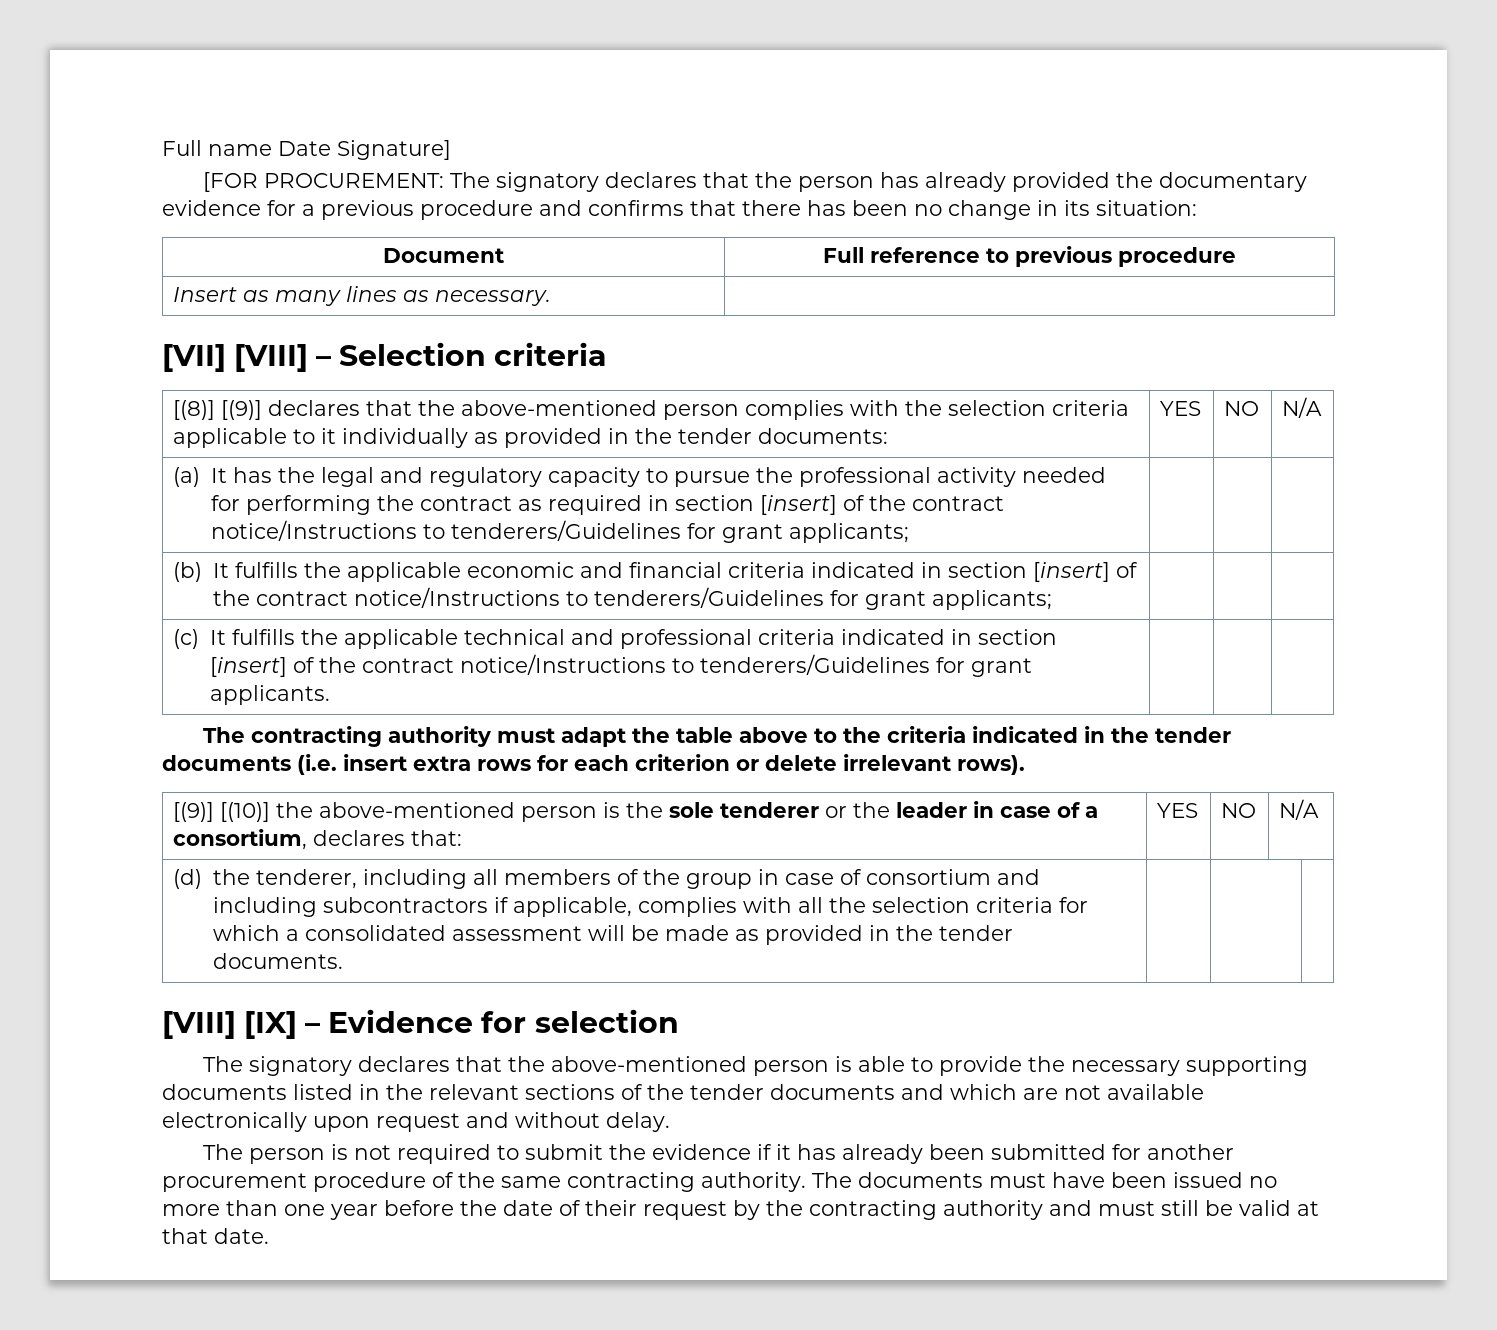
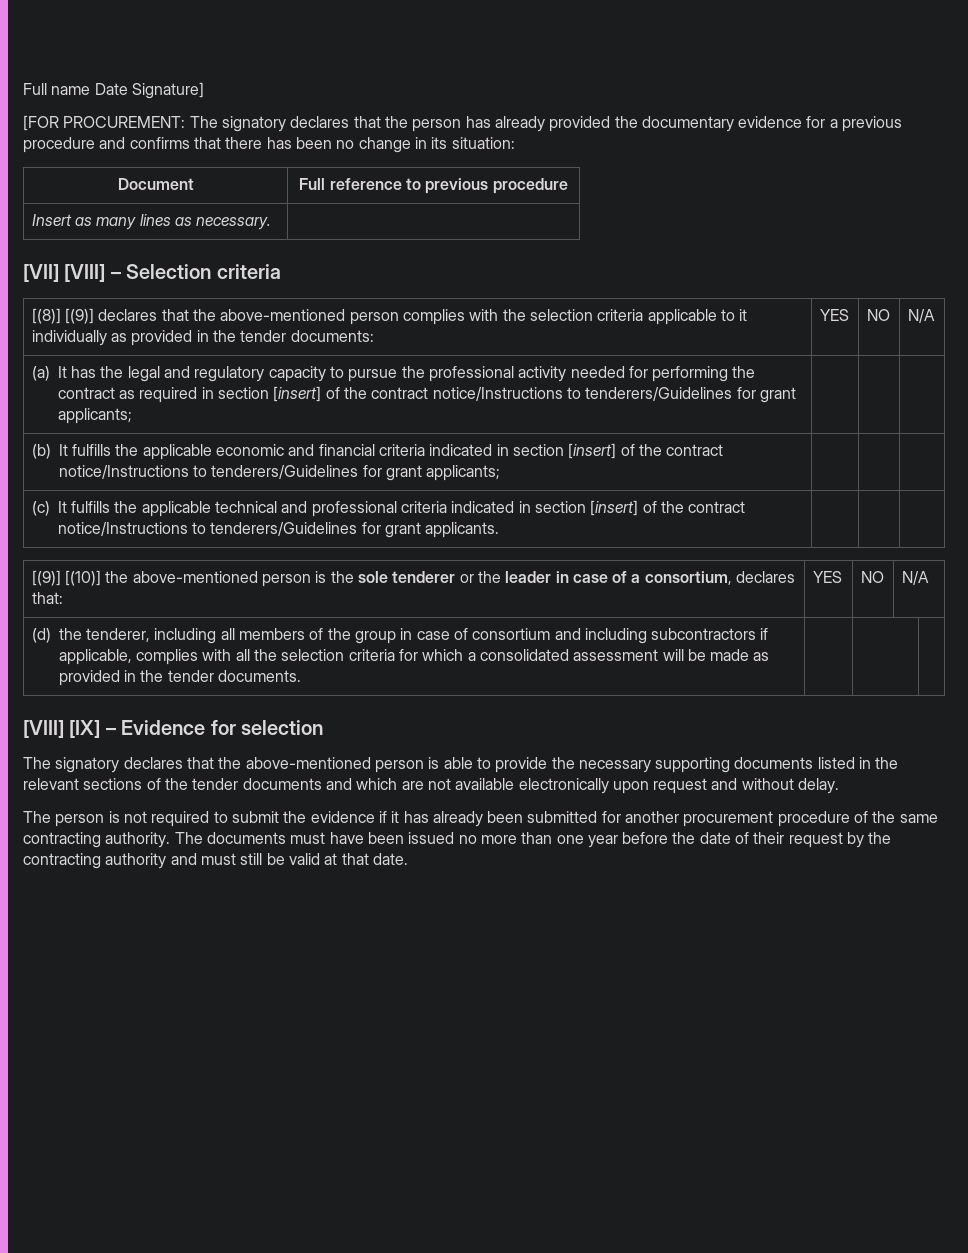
- The contracting authority must adapt the table above to the criteria indicated in the tender documents (i.e. insert extra rows for each criterion or delete irrelevant rows).

